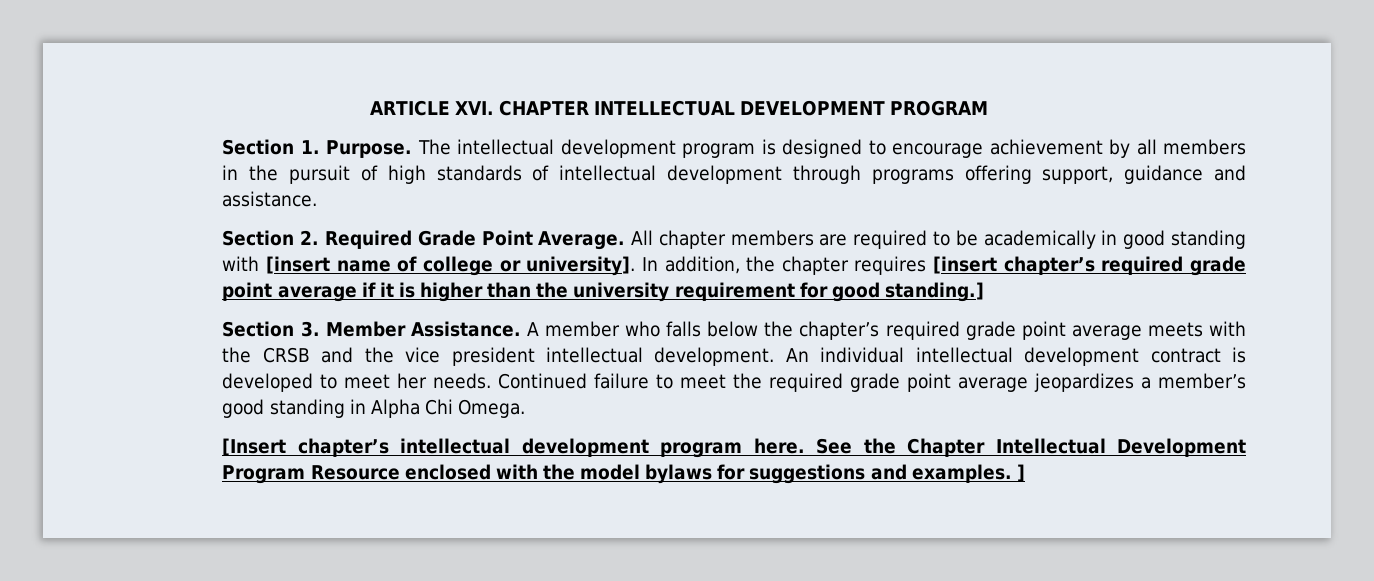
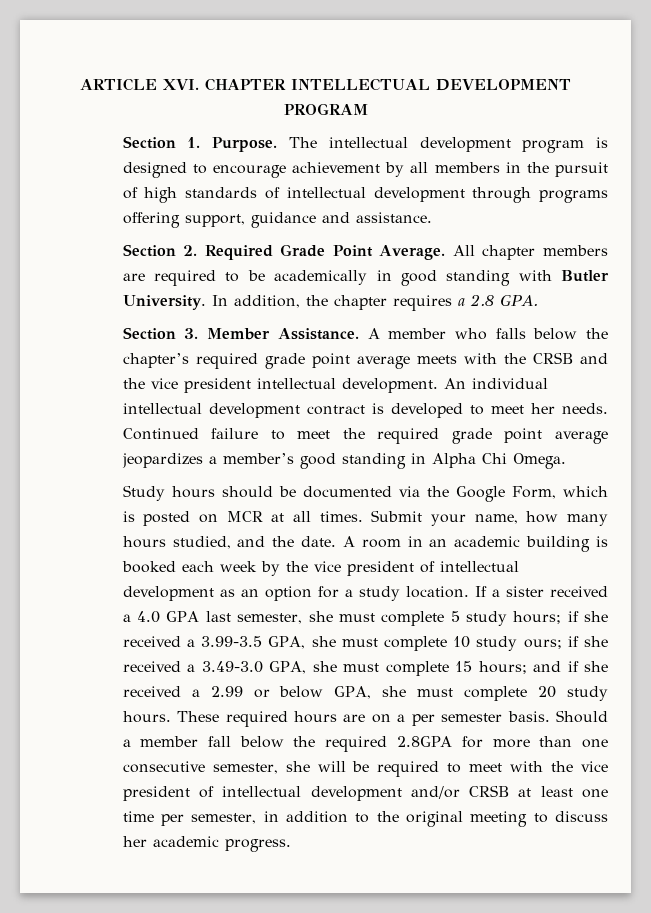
- All chapter members are required to be academically in good standing with [insert name of college or university].
+ All chapter members are required to be academically in good standing with Butler University.
- In addition, the chapter requires [insert chapter’s required grade point average if it is higher than the university requirement for good standing.]
+ In addition, the chapter requires a 2.8 GPA.
- [Insert chapter’s intellectual development program here. See the Chapter Intellectual Development Program Resource enclosed with the model bylaws for suggestions and examples. ]
+ Study hours should be documented via the Google Form, which is posted on MCR at all times. Submit your name, how many hours studied, and the date. A room in an academic building is booked each week by the vice president of intellectual development as an option for a study location. If a sister received a 4.0 GPA last semester, she must complete 5 study hours; if she received a 3.99-3.5 GPA, she must complete 10 study ours; if she received a 3.49-3.0 GPA, she must complete 15 hours; and if she received a 2.99 or below GPA, she must complete 20 study hours. These required hours are on a per semester basis. Should a member fall below the required 2.8GPA for more than one consecutive semester, she will be required to meet with the vice president of intellectual development and/or CRSB at least one time per semester, in addition to the original meeting to discuss her academic progress.

